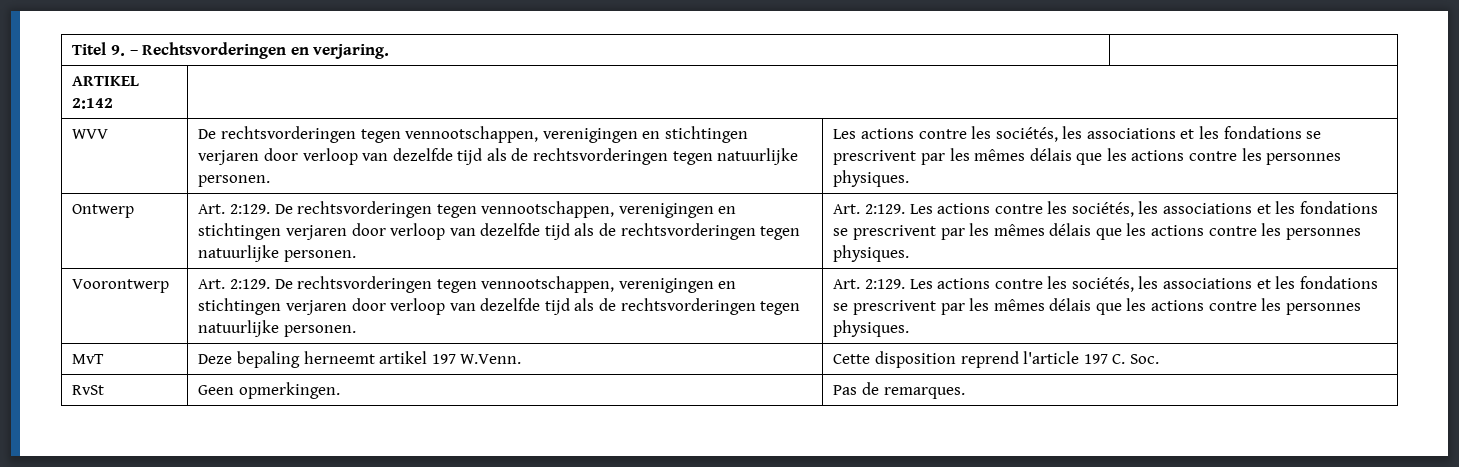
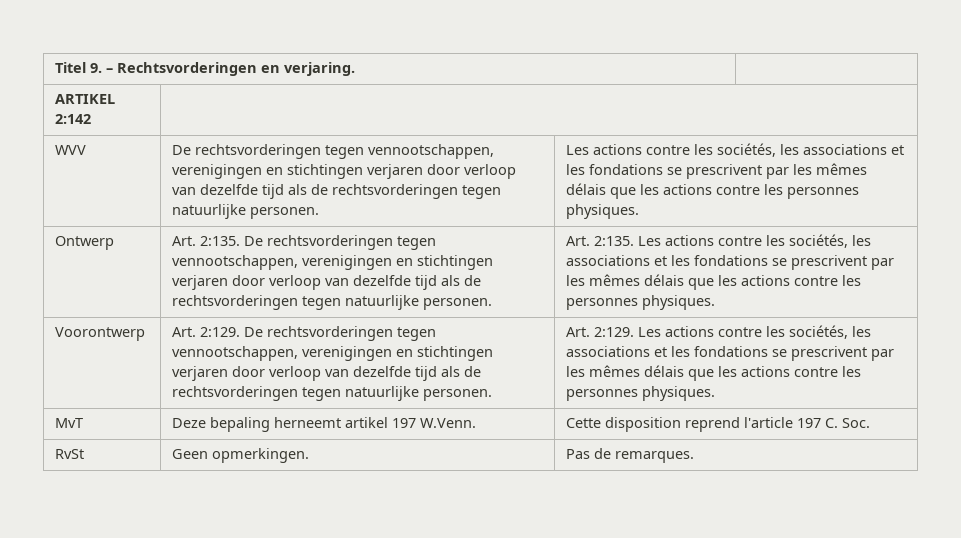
- Ontwerp | Art. 2:129. De rechtsvorderingen tegen vennootschappen, verenigingen en stichtingen verjaren door verloop van dezelfde tijd als de rechtsvorderingen tegen natuurlijke personen. | Art. 2:129.
+ Ontwerp | Art. 2:135. De rechtsvorderingen tegen vennootschappen, verenigingen en stichtingen verjaren door verloop van dezelfde tijd als de rechtsvorderingen tegen natuurlijke personen. | Art. 2:135.

